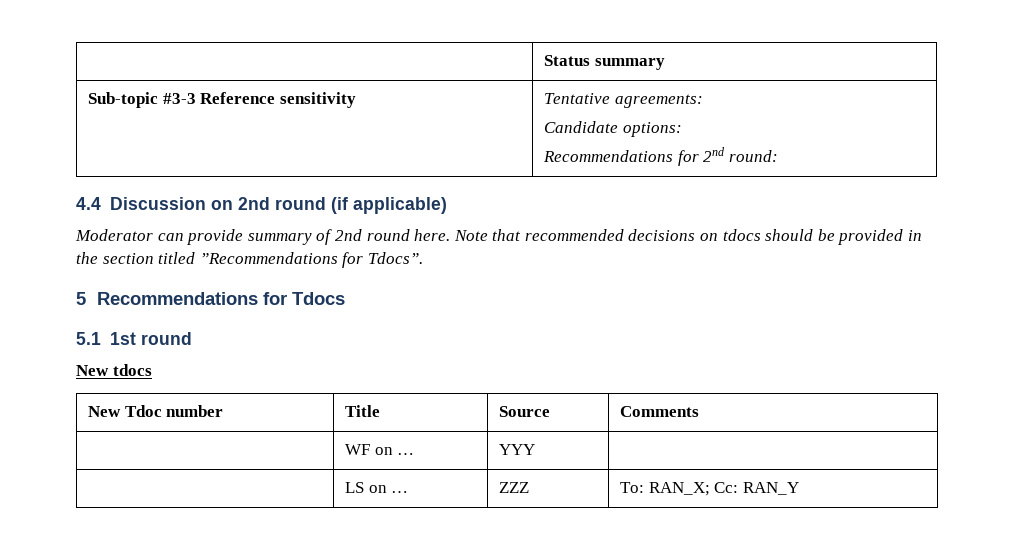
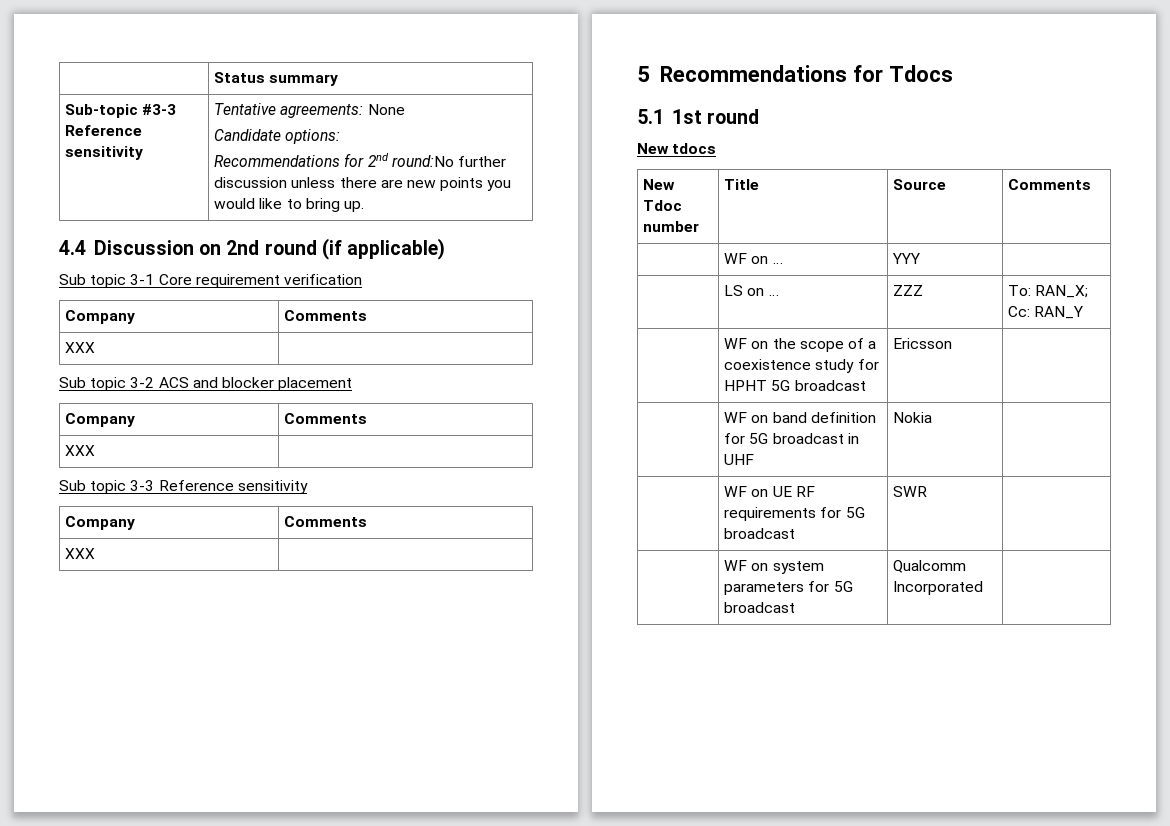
- Sub-topic #3-3 Reference sensitivity | Tentative agreements:
+ Sub-topic #3-3 Reference sensitivity | Tentative agreements: None
  Candidate options:
- Recommendations for 2nd round:
+ Recommendations for 2nd round:No further discussion unless there are new points you would like to bring up.
- Moderator can provide summary of 2nd round here. Note that recommended decisions on tdocs should be provided in the section titled ”Recommendations for Tdocs”.
+ Sub topic 3-1 Core requirement verification
+ Company | Comments
+ XXX |
+ Sub topic 3-2 ACS and blocker placement
+ Company | Comments
+ XXX |
+ Sub topic 3-3 Reference sensitivity
+ Company | Comments
+ XXX |
+ | WF on the scope of a coexistence study for HPHT 5G broadcast | Ericsson |
+ | WF on band definition for 5G broadcast in UHF | Nokia |
+ | WF on UE RF requirements for 5G broadcast | SWR |
+ | WF on system parameters for 5G broadcast | Qualcomm Incorporated |

